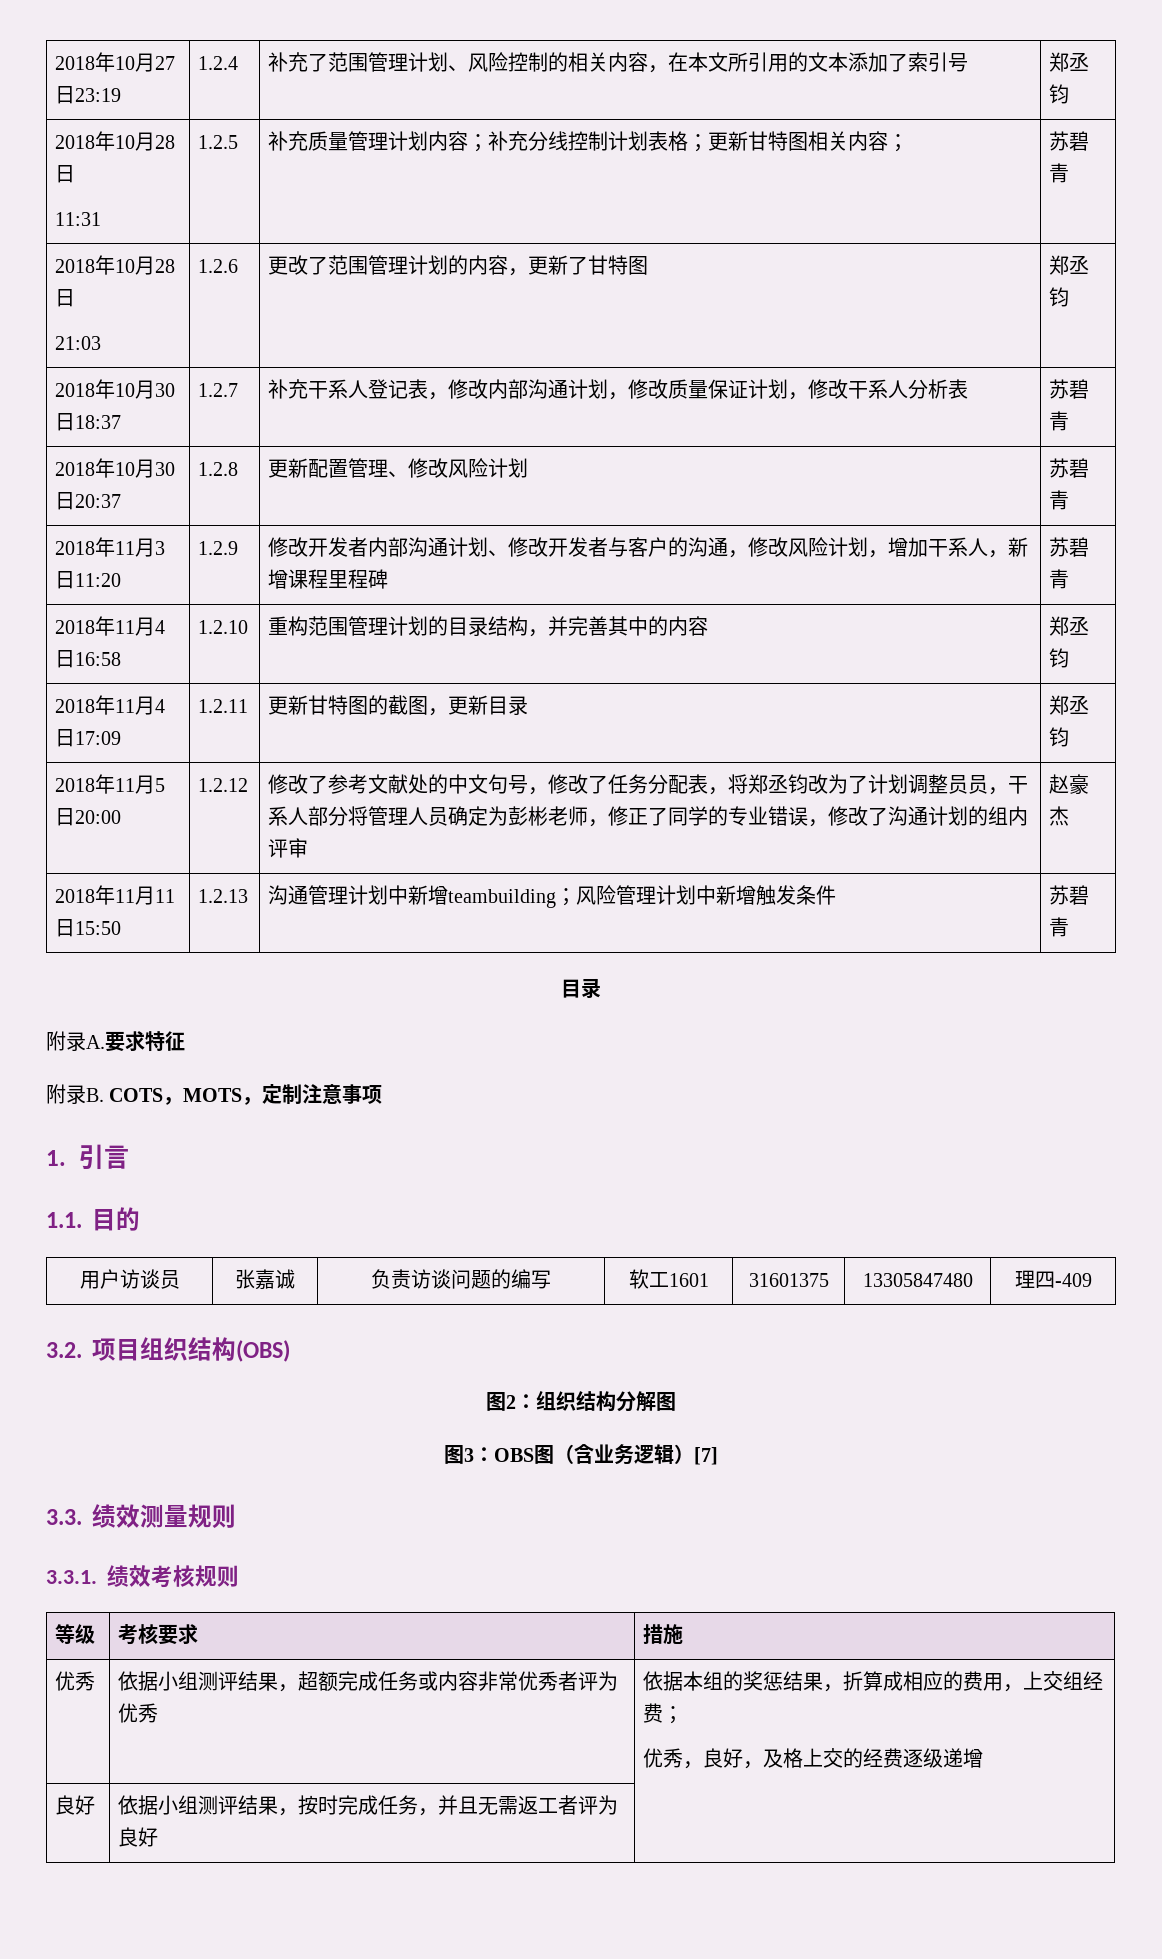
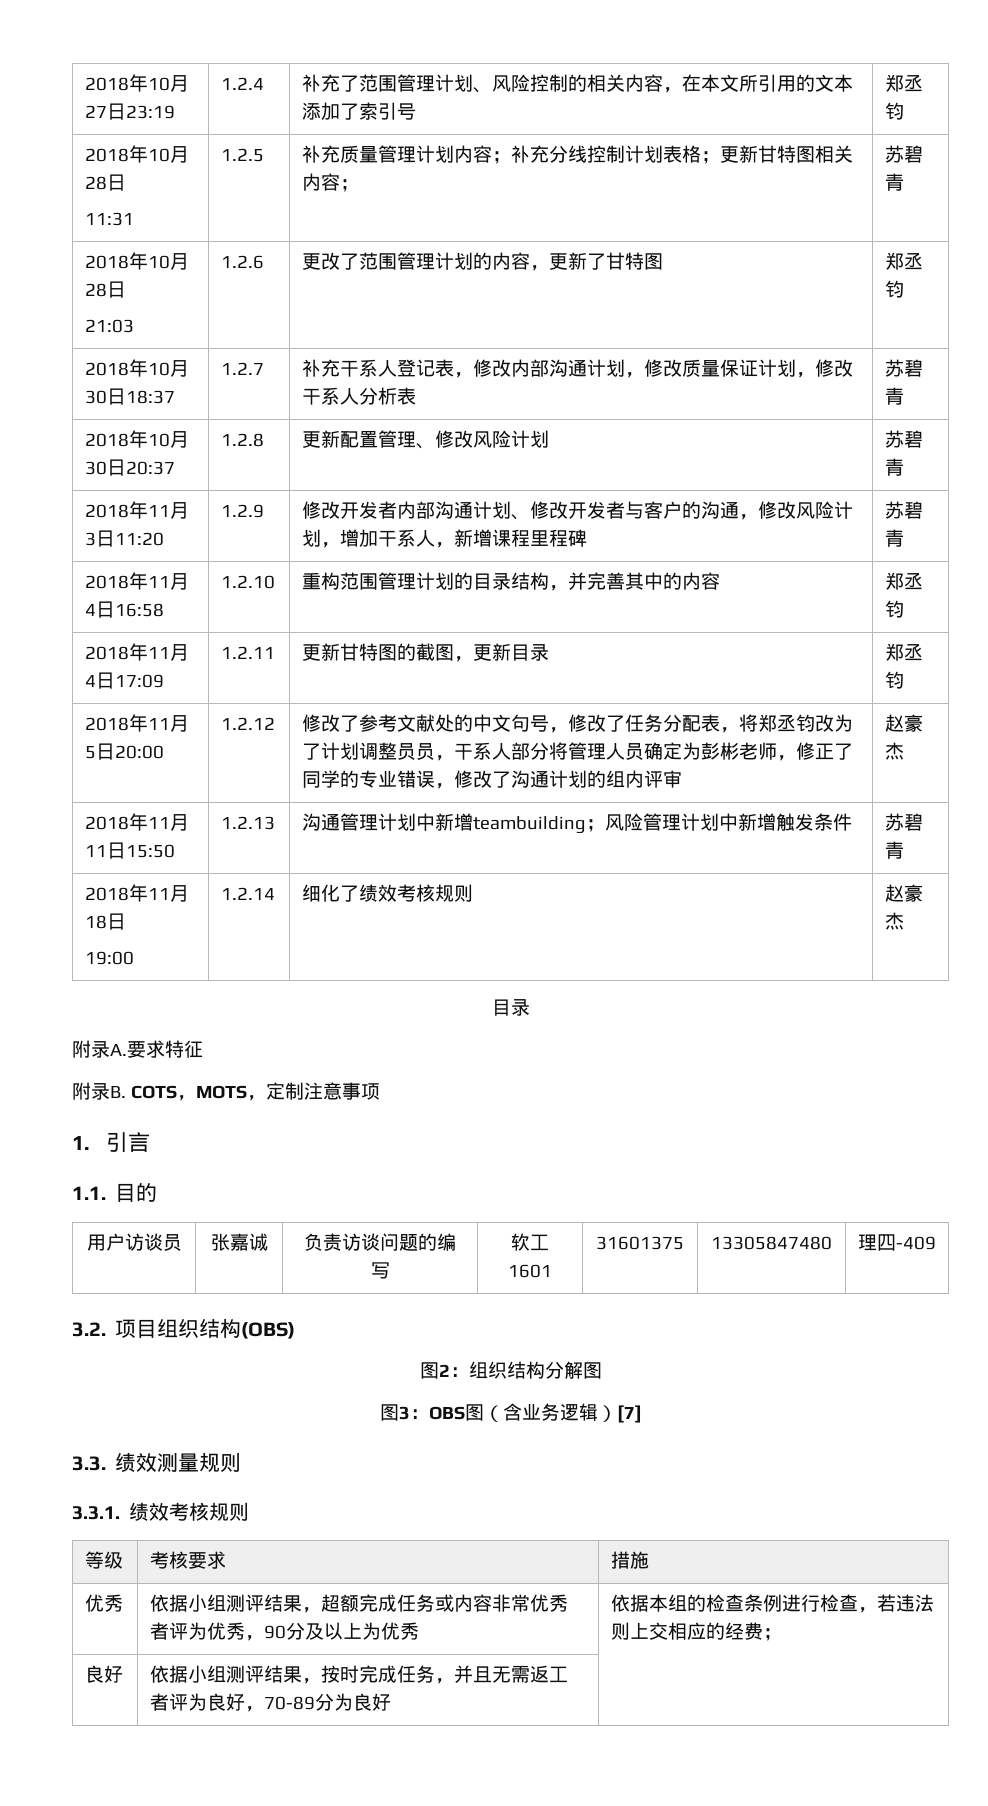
+ 2018年11月18日
+ 19:00 | 1.2.14 | 细化了绩效考核规则 | 赵豪杰
- 优秀 | 依据小组测评结果，超额完成任务或内容非常优秀者评为优秀 | 依据本组的奖惩结果，折算成相应的费用，上交组经费；
- 优秀，良好，及格上交的经费逐级递增
+ 优秀 | 依据小组测评结果，超额完成任务或内容非常优秀者评为优秀，90分及以上为优秀 | 依据本组的检查条例进行检查，若违法则上交相应的经费；
- 良好 | 依据小组测评结果，按时完成任务，并且无需返工者评为良好 |
+ 良好 | 依据小组测评结果，按时完成任务，并且无需返工者评为良好，70-89分为良好 |

